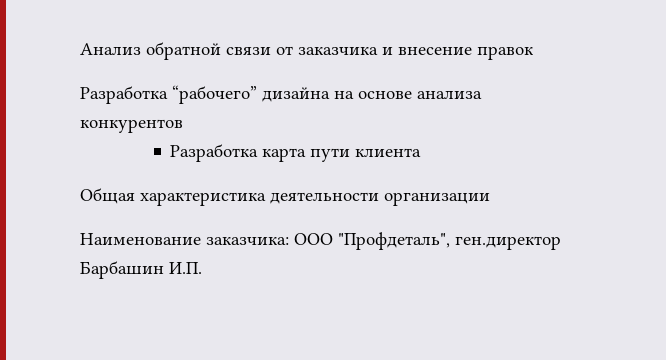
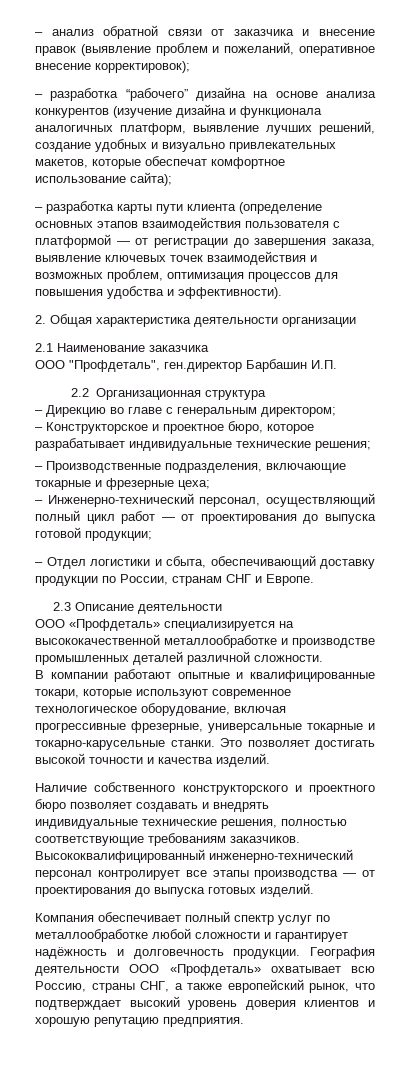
- Анализ обратной связи от заказчика и внесение правок
- Разработка “рабочего” дизайна на основе анализа конкурентов
- Разработка карта пути клиента
- Общая характеристика деятельности организации
+ – анализ обратной связи от заказчика и внесение правок (выявление проблем и пожеланий, оперативное внесение корректировок);
+ – разработка “рабочего” дизайна на основе анализа конкурентов (изучение дизайна и функционала аналогичных платформ, выявление лучших решений, создание удобных и визуально привлекательных макетов, которые обеспечат комфортное использование сайта);
+ – разработка карты пути клиента (определение основных этапов взаимодействия пользователя с платформой — от регистрации до завершения заказа, выявление ключевых точек взаимодействия и возможных проблем, оптимизация процессов для повышения удобства и эффективности).
+ 2. Общая характеристика деятельности организации
- Наименование заказчика: ООО "Профдеталь", ген.директор Барбашин И.П.
+ 2.1 Наименование заказчика
+ ООО "Профдеталь", ген.директор Барбашин И.П.
+ 2.2 Организационная структура
+ – Дирекцию во главе с генеральным директором;
+ – Конструкторское и проектное бюро, которое разрабатывает индивидуальные технические решения;
+ – Производственные подразделения, включающие токарные и фрезерные цеха;
+ – Инженерно-технический персонал, осуществляющий полный цикл работ — от проектирования до выпуска готовой продукции;
+ – Отдел логистики и сбыта, обеспечивающий доставку продукции по России, странам СНГ и Европе.
+ 2.3 Описание деятельности
+ ООО «Профдеталь» специализируется на высококачественной металлообработке и производстве промышленных деталей различной сложности.
+ В компании работают опытные и квалифицированные токари, которые используют современное технологическое оборудование, включая прогрессивные фрезерные, универсальные токарные и токарно-карусельные станки. Это позволяет достигать высокой точности и качества изделий.
+ Наличие собственного конструкторского и проектного бюро позволяет создавать и внедрять индивидуальные технические решения, полностью соответствующие требованиям заказчиков. Высококвалифицированный инженерно-технический персонал контролирует все этапы производства — от проектирования до выпуска готовых изделий.
+ Компания обеспечивает полный спектр услуг по металлообработке любой сложности и гарантирует надёжность и долговечность продукции. География деятельности ООО «Профдеталь» охватывает всю Россию, страны СНГ, а также европейский рынок, что подтверждает высокий уровень доверия клиентов и хорошую репутацию предприятия.

